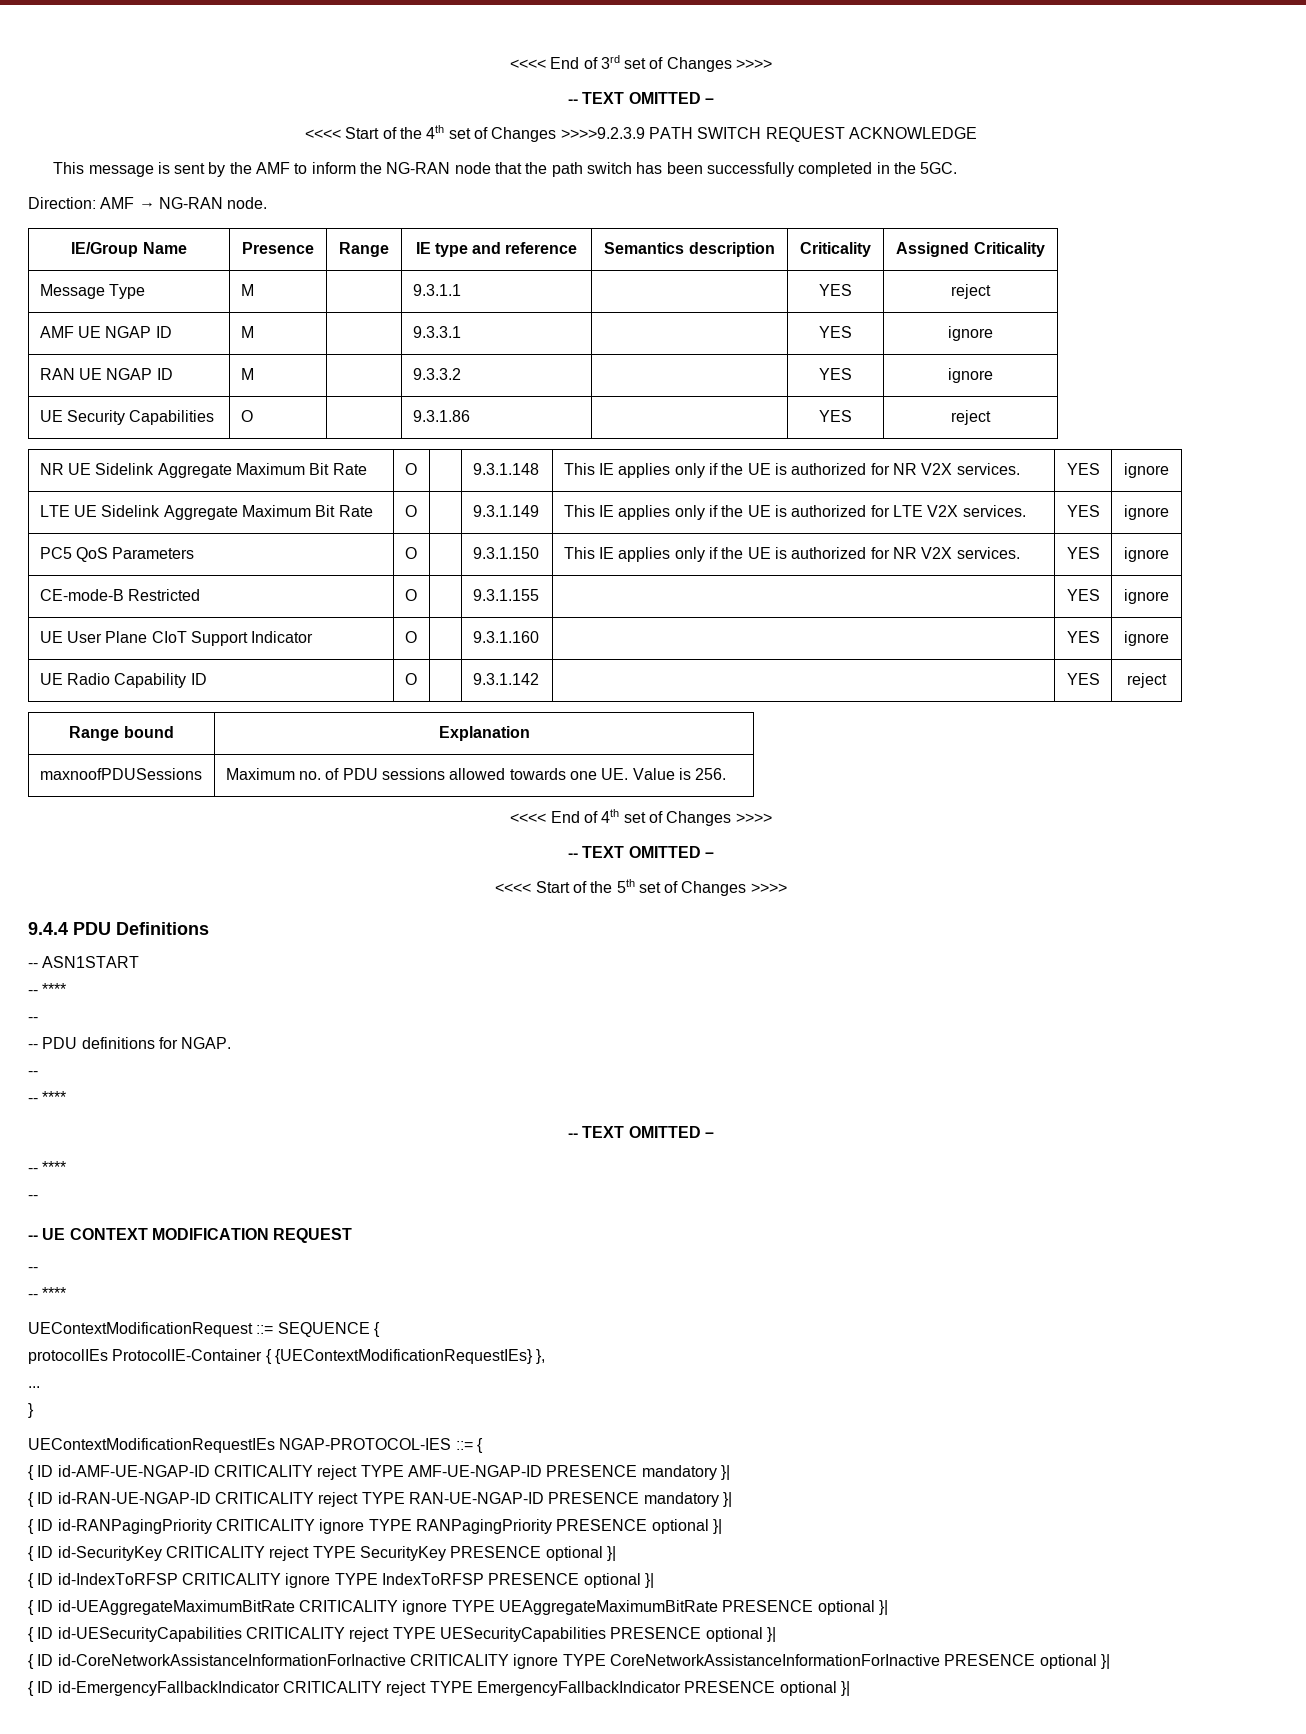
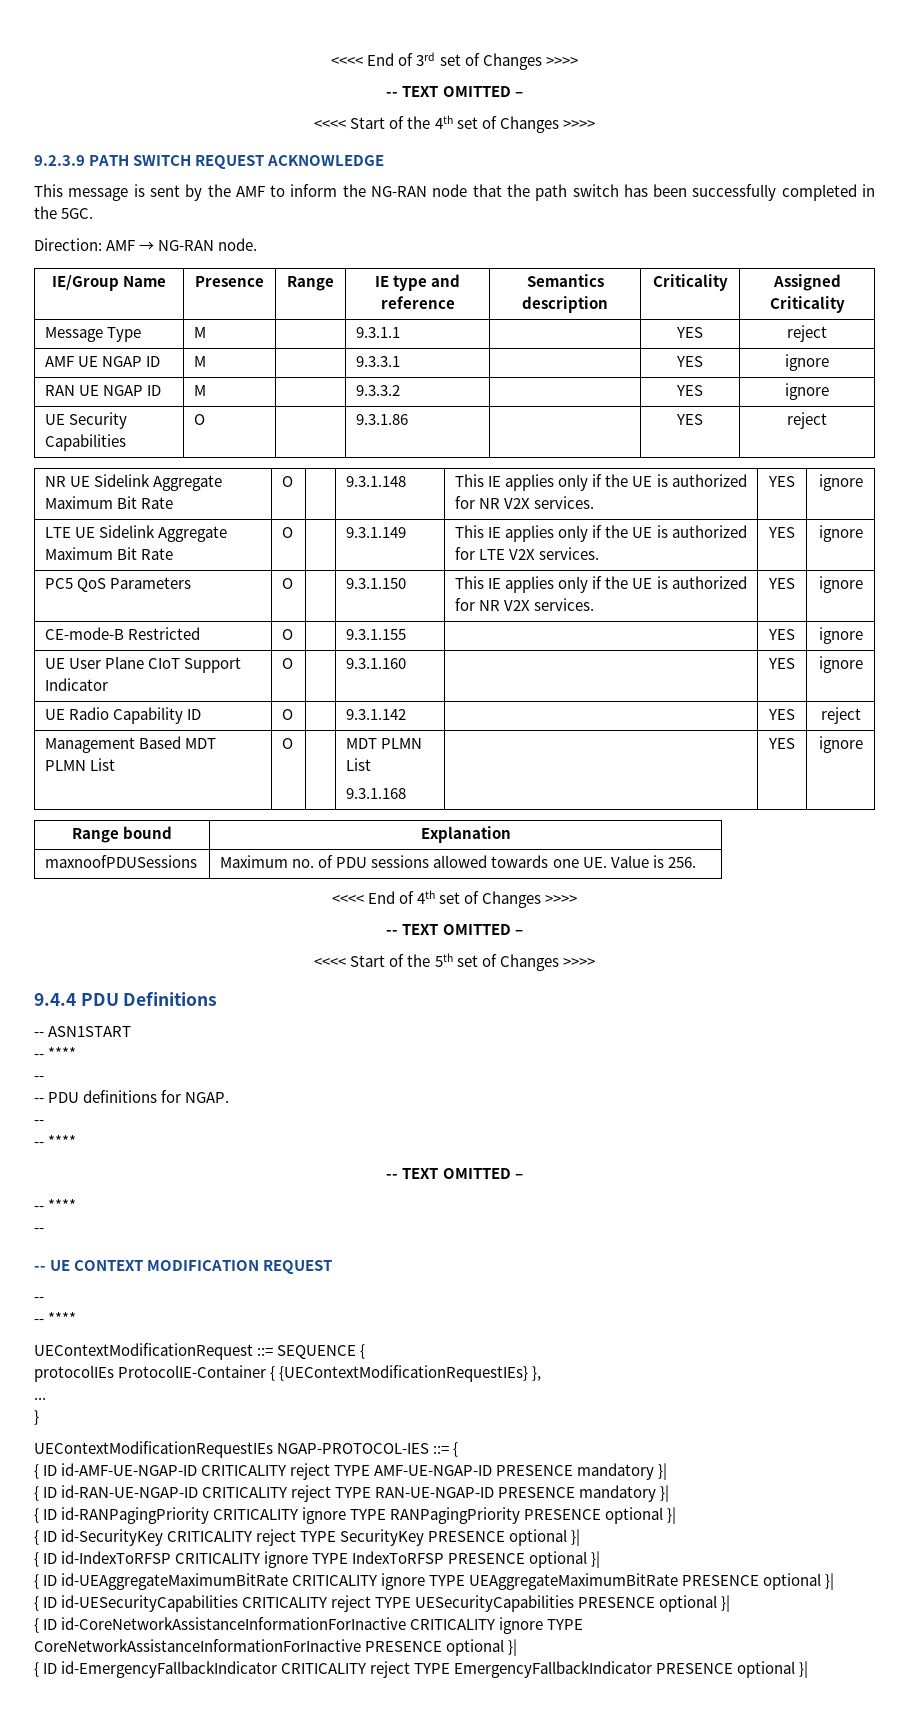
- <<<< Start of the 4th set of Changes >>>>9.2.3.9 PATH SWITCH REQUEST ACKNOWLEDGE
+ <<<< Start of the 4th set of Changes >>>>
+ 9.2.3.9 PATH SWITCH REQUEST ACKNOWLEDGE
+ Management Based MDT PLMN List | O | | MDT PLMN List
+ 9.3.1.168 | | YES | ignore

